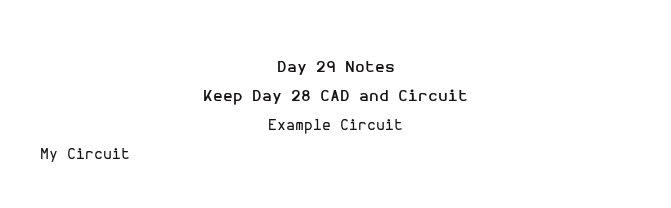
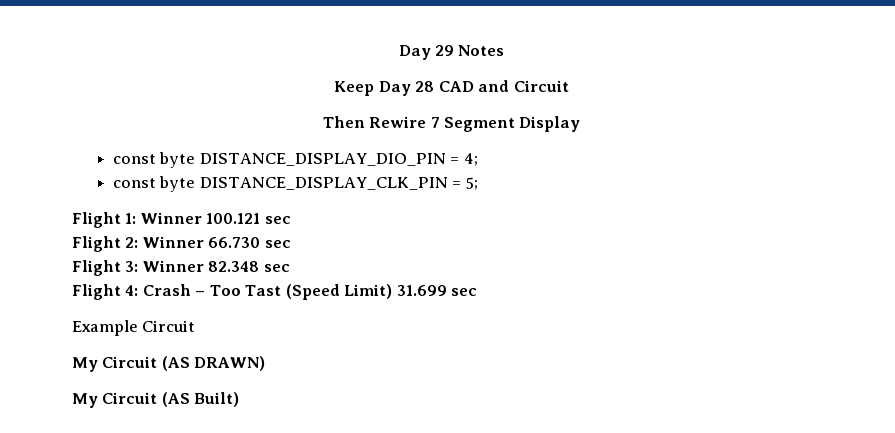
+ Then Rewire 7 Segment Display
+ const byte DISTANCE_DISPLAY_DIO_PIN = 4;
+ const byte DISTANCE_DISPLAY_CLK_PIN = 5;
+ Flight 1: Winner 100.121 sec
+ Flight 2: Winner 66.730 sec
+ Flight 3: Winner 82.348 sec
+ Flight 4: Crash – Too Tast (Speed Limit) 31.699 sec
  Example Circuit
- My Circuit
+ My Circuit (AS DRAWN)
+ My Circuit (AS Built)

